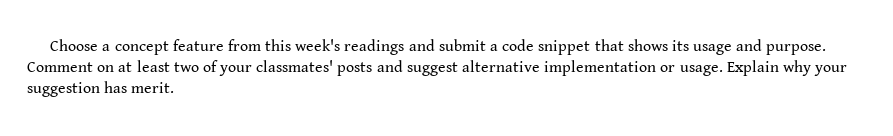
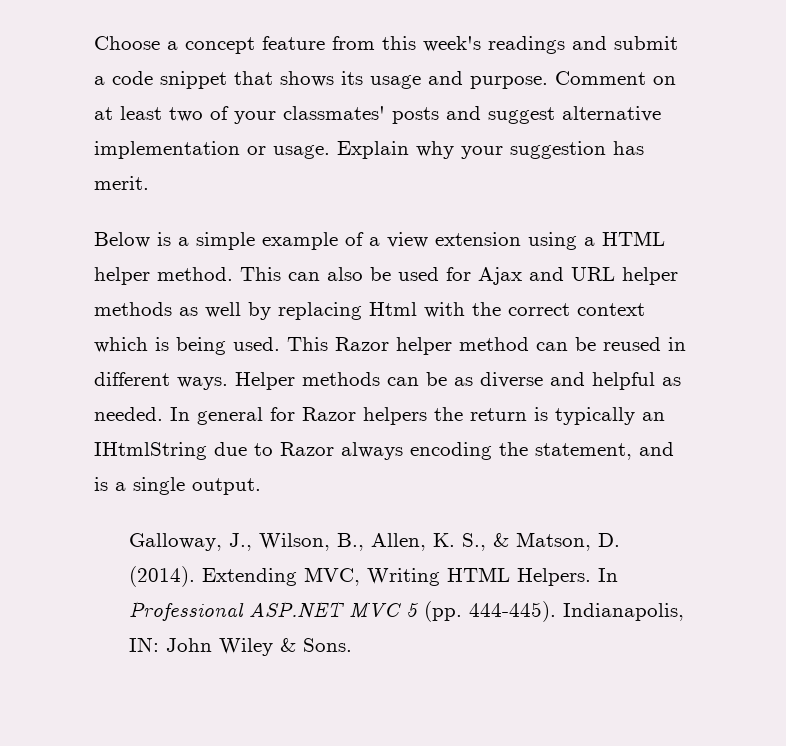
+ Below is a simple example of a view extension using a HTML helper method. This can also be used for Ajax and URL helper methods as well by replacing Html with the correct context which is being used. This Razor helper method can be reused in different ways. Helper methods can be as diverse and helpful as needed. In general for Razor helpers the return is typically an IHtmlString due to Razor always encoding the statement, and is a single output.
+ Galloway, J., Wilson, B., Allen, K. S., & Matson, D. (2014). Extending MVC, Writing HTML Helpers. In Professional ASP.NET MVC 5 (pp. 444-445). Indianapolis, IN: John Wiley & Sons.

